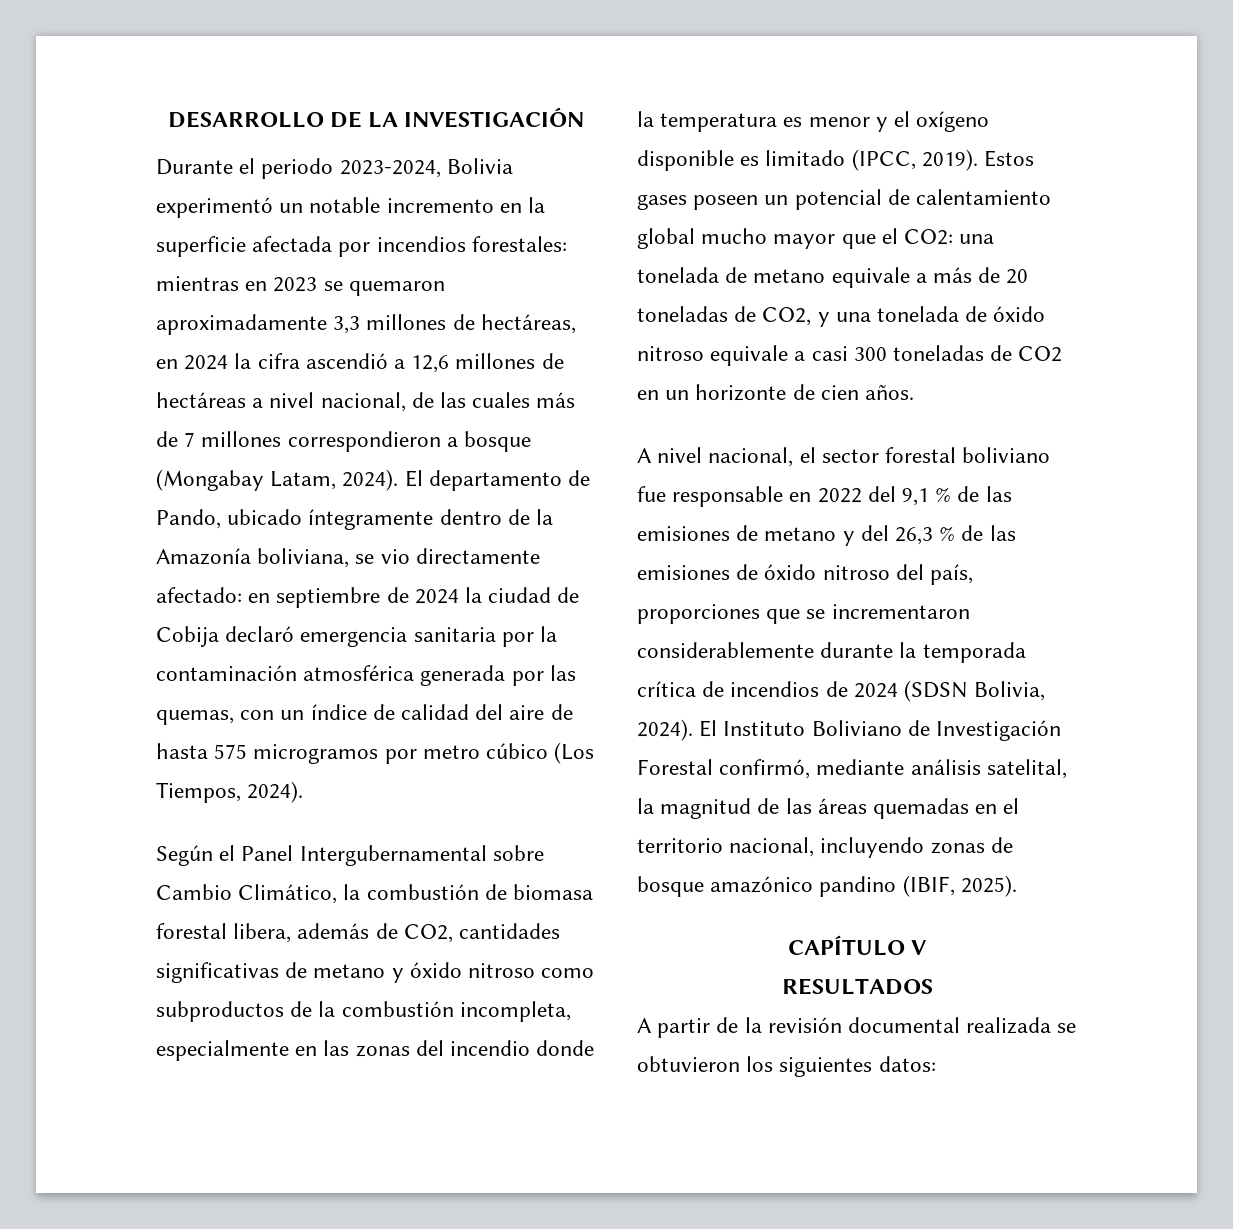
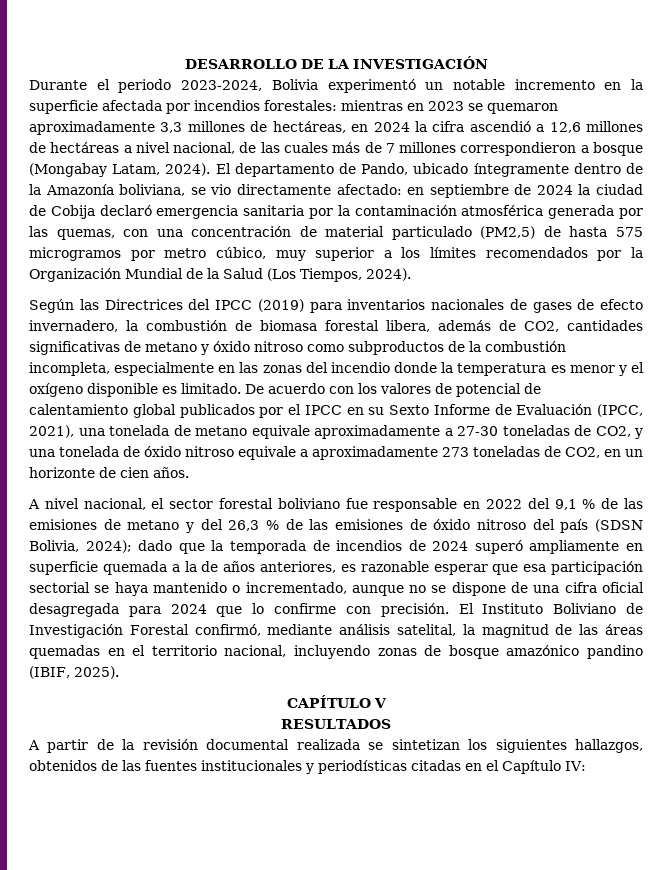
- en septiembre de 2024 la ciudad de Cobija declaró emergencia sanitaria por la contaminación atmosférica generada por las quemas, con un índice de calidad del aire de hasta 575 microgramos por metro cúbico (Los Tiempos, 2024).
- Según el Panel Intergubernamental sobre Cambio Climático, la combustión de biomasa forestal libera, además de CO2, cantidades significativas de metano y óxido nitroso como subproductos de la combustión incompleta, especialmente en las zonas del incendio donde la temperatura es menor y el oxígeno disponible es limitado (IPCC, 2019). Estos gases poseen un potencial de calentamiento global mucho mayor que el CO2: una tonelada de metano equivale a más de 20 toneladas de CO2, y una tonelada de óxido nitroso equivale a casi 300 toneladas de CO2 en un horizonte de cien años.
+ en septiembre de 2024 la ciudad de Cobija declaró emergencia sanitaria por la contaminación atmosférica generada por las quemas, con una concentración de material particulado (PM2,5) de hasta 575 microgramos por metro cúbico, muy superior a los límites recomendados por la Organización Mundial de la Salud (Los Tiempos, 2024).
+ Según las Directrices del IPCC (2019) para inventarios nacionales de gases de efecto invernadero, la combustión de biomasa forestal libera, además de CO2, cantidades significativas de metano y óxido nitroso como subproductos de la combustión incompleta, especialmente en las zonas del incendio donde la temperatura es menor y el oxígeno disponible es limitado. De acuerdo con los valores de potencial de calentamiento global publicados por el IPCC en su Sexto Informe de Evaluación (IPCC, 2021), una tonelada de metano equivale aproximadamente a 27-30 toneladas de CO2, y una tonelada de óxido nitroso equivale a aproximadamente 273 toneladas de CO2, en un horizonte de cien años.
- A nivel nacional, el sector forestal boliviano fue responsable en 2022 del 9,1 % de las emisiones de metano y del 26,3 % de las emisiones de óxido nitroso del país, proporciones que se incrementaron considerablemente durante la temporada crítica de incendios de 2024 (SDSN Bolivia, 2024).
+ A nivel nacional, el sector forestal boliviano fue responsable en 2022 del 9,1 % de las emisiones de metano y del 26,3 % de las emisiones de óxido nitroso del país (SDSN Bolivia, 2024); dado que la temporada de incendios de 2024 superó ampliamente en superficie quemada a la de años anteriores, es razonable esperar que esa participación sectorial se haya mantenido o incrementado, aunque no se dispone de una cifra oficial desagregada para 2024 que lo confirme con precisión.
- A partir de la revisión documental realizada se obtuvieron los siguientes datos:
+ A partir de la revisión documental realizada se sintetizan los siguientes hallazgos, obtenidos de las fuentes institucionales y periodísticas citadas en el Capítulo IV:

